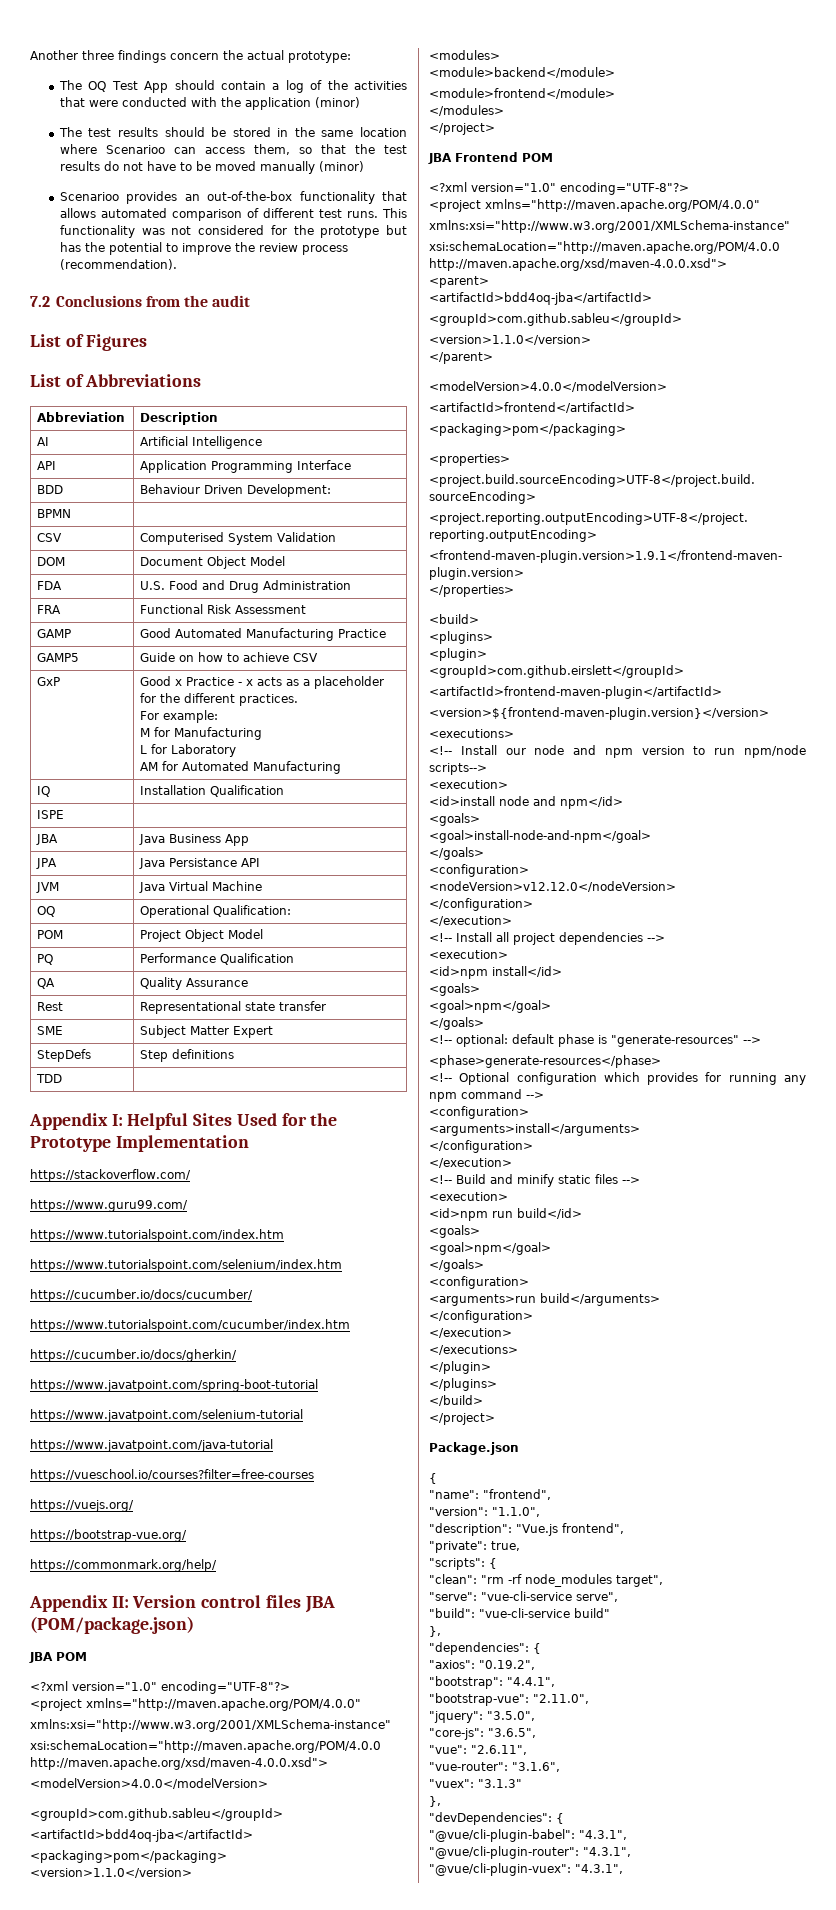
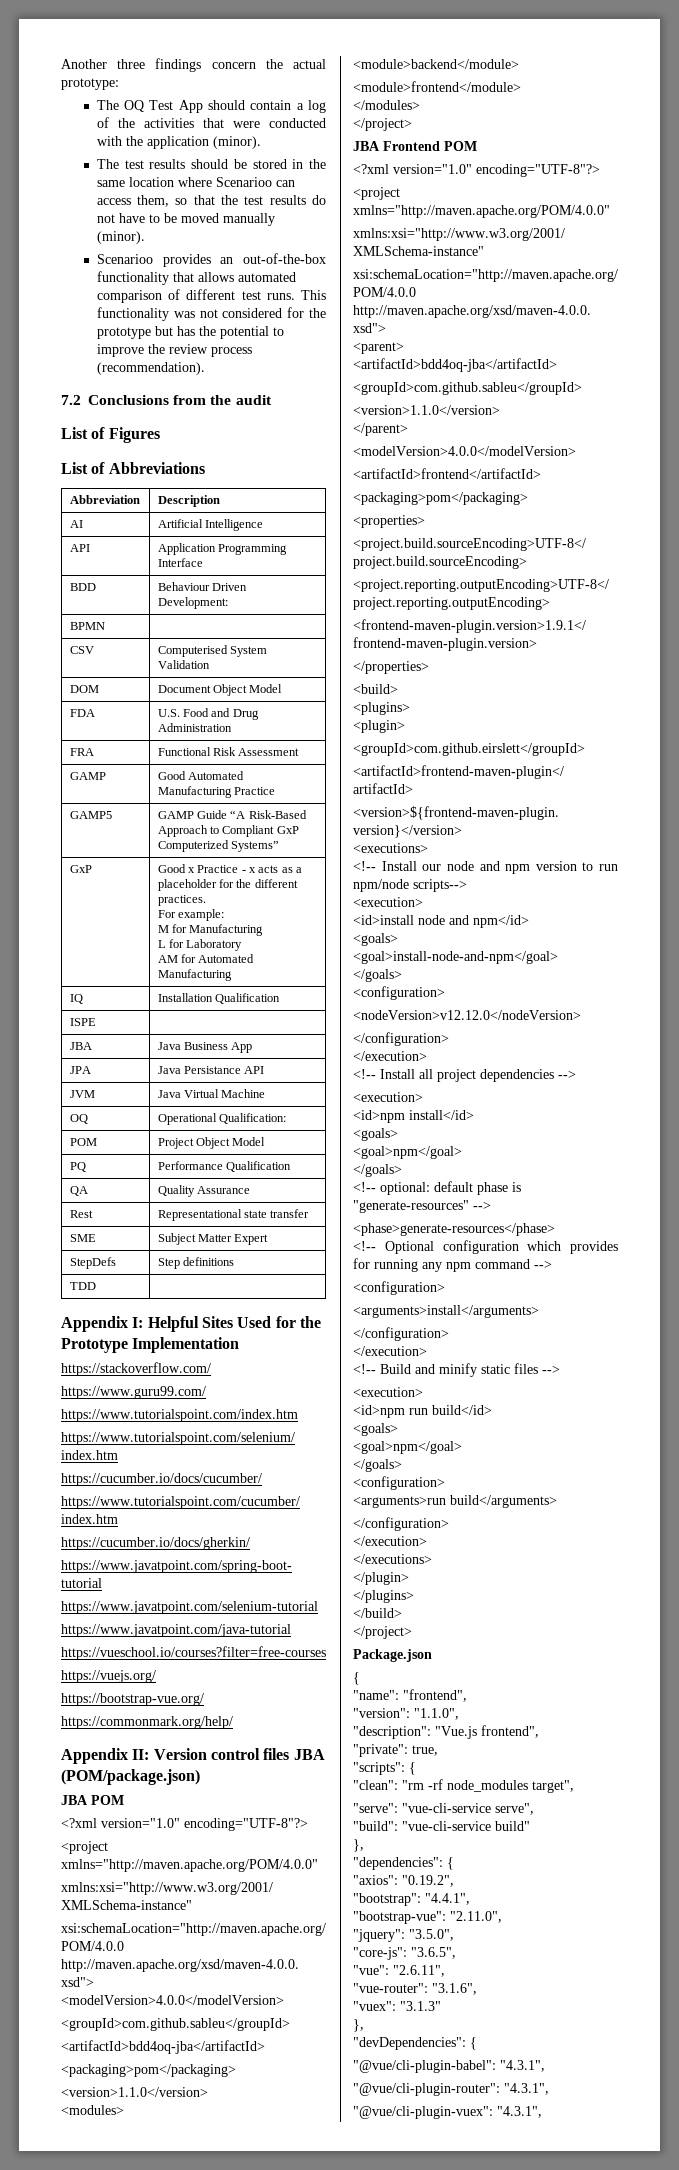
- The OQ Test App should contain a log of the activities that were conducted with the application (minor)
+ The OQ Test App should contain a log of the activities that were conducted with the application (minor).
- The test results should be stored in the same location where Scenarioo can access them, so that the test results do not have to be moved manually (minor)
+ The test results should be stored in the same location where Scenarioo can access them, so that the test results do not have to be moved manually (minor).
- GAMP5 | Guide on how to achieve CSV
+ GAMP5 | GAMP Guide “A Risk-Based Approach to Compliant GxP Computerized Systems”

